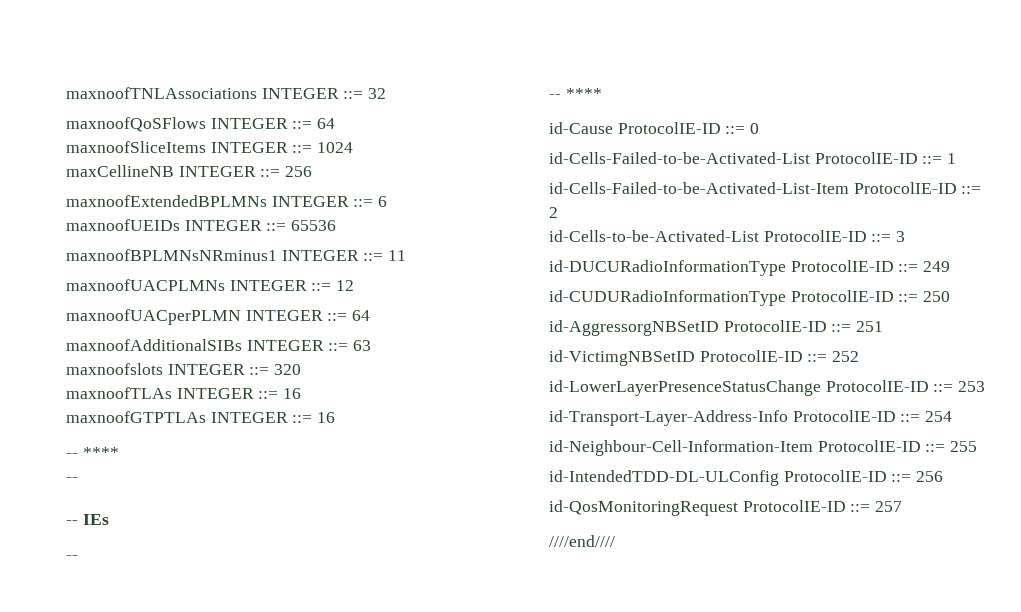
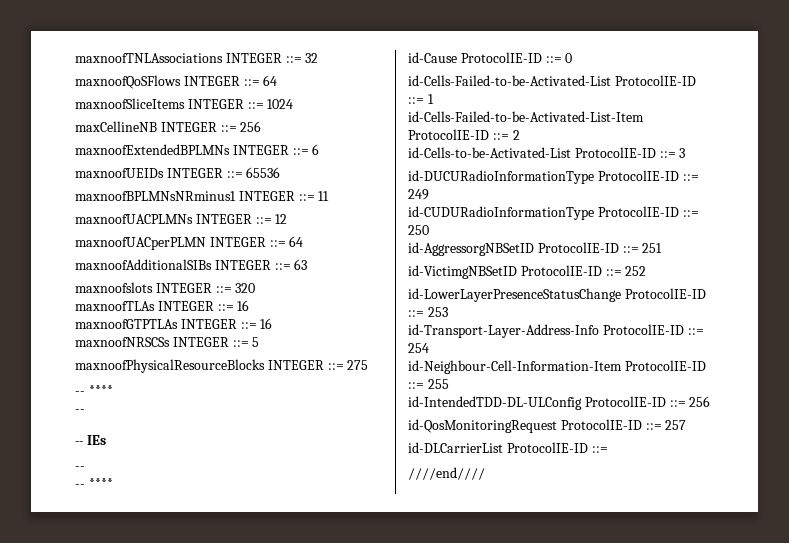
+ maxnoofNRSCSs INTEGER ::= 5
+ maxnoofPhysicalResourceBlocks INTEGER ::= 275
+ id-DLCarrierList ProtocolIE-ID ::=

